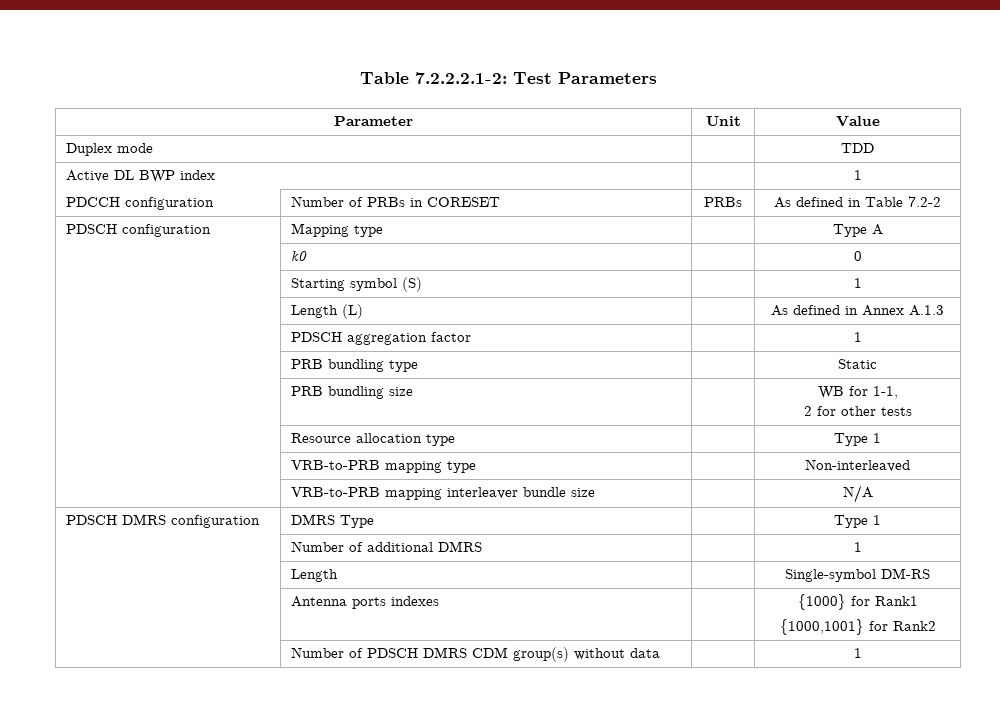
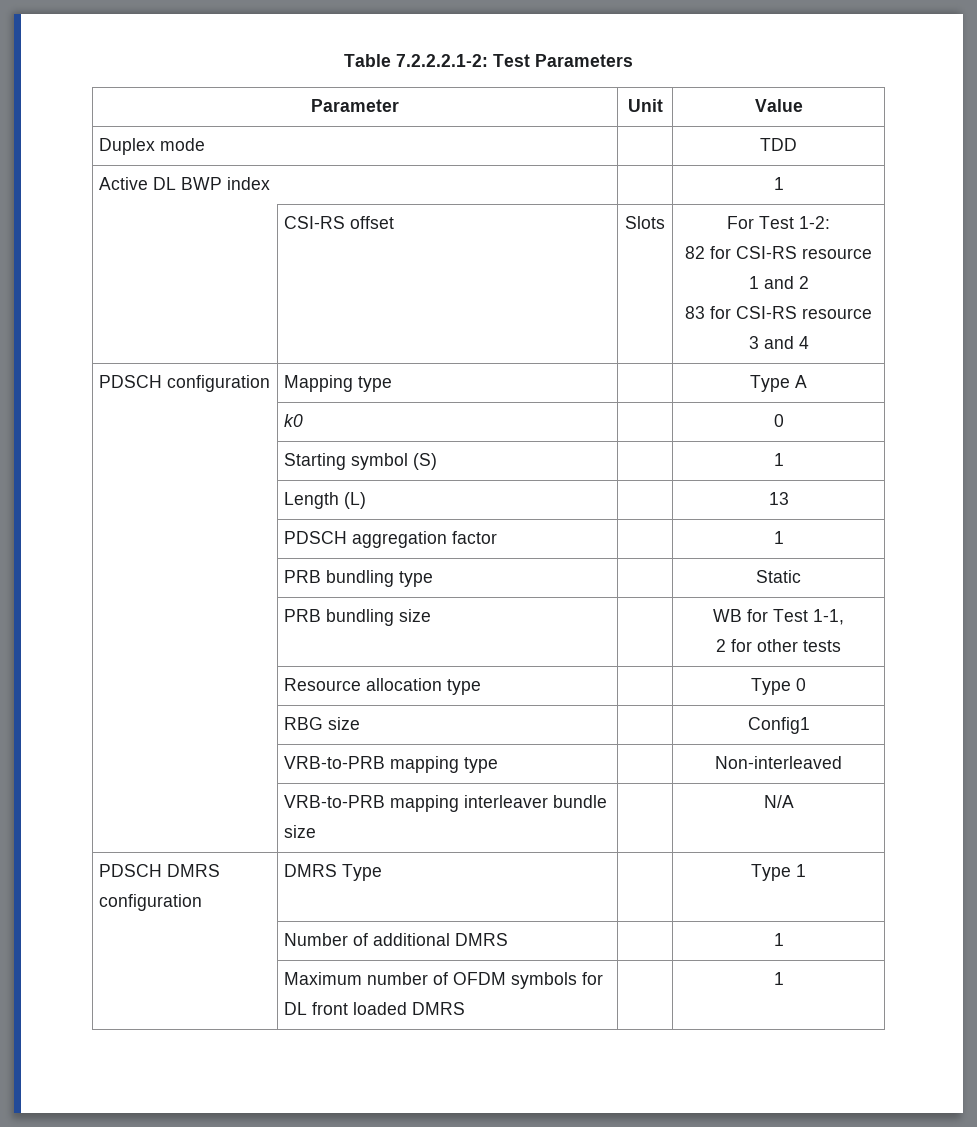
- PDCCH configuration | Number of PRBs in CORESET | PRBs | As defined in Table 7.2-2
+ | CSI-RS offset | Slots | For Test 1-2:
+ 82 for CSI-RS resource 1 and 2
+ 83 for CSI-RS resource 3 and 4
- | Length (L) | | As defined in Annex A.1.3
+ | Length (L) | | 13
- | PRB bundling size | | WB for 1-1,
+ | PRB bundling size | | WB for Test 1-1,
- | Resource allocation type | | Type 1
+ | Resource allocation type | | Type 0
+ | RBG size | | Config1
- | Length | | Single-symbol DM-RS
- | Antenna ports indexes | | {1000} for Rank1
- {1000,1001} for Rank2
- | Number of PDSCH DMRS CDM group(s) without data | | 1
+ | Maximum number of OFDM symbols for DL front loaded DMRS | | 1

